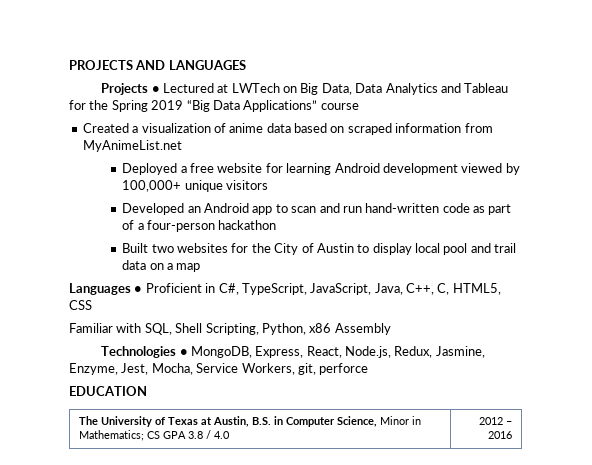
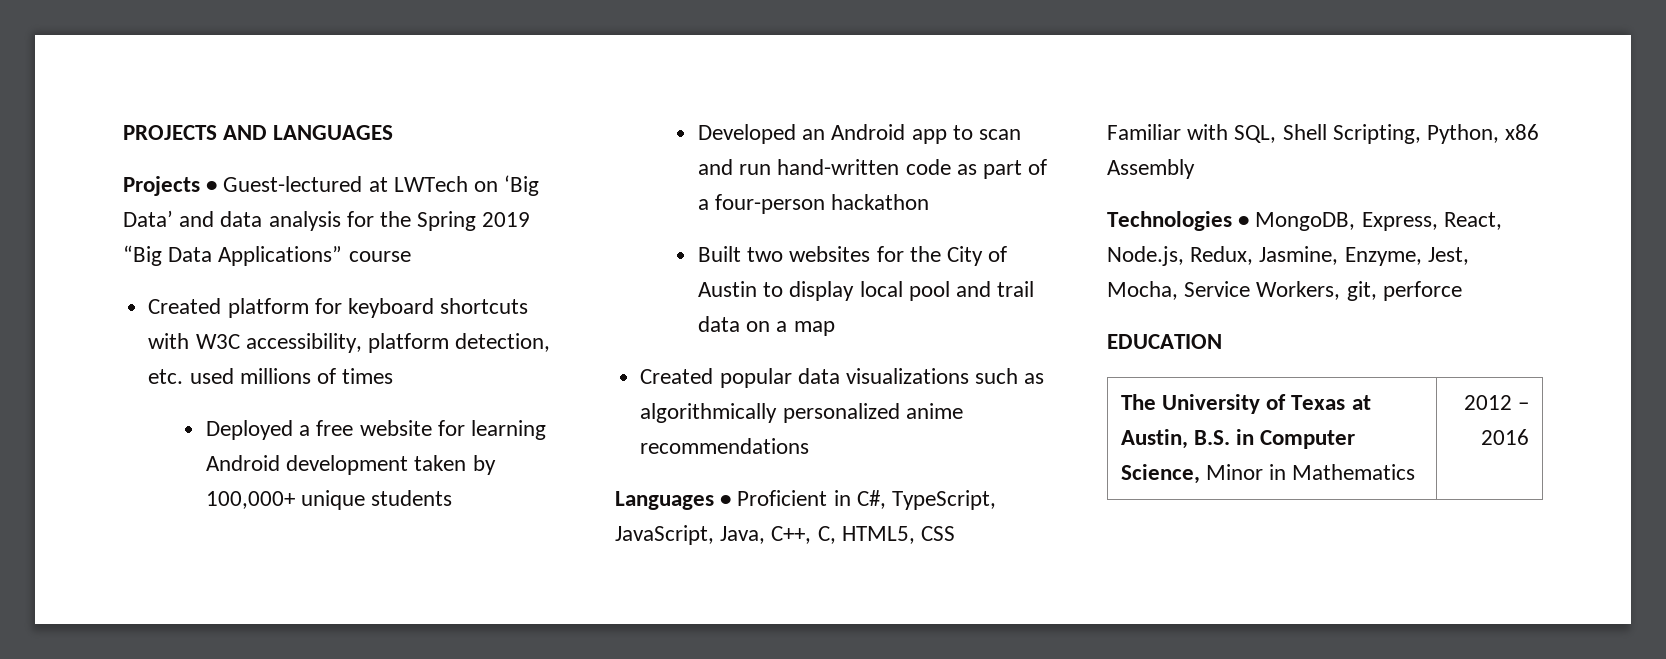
- Projects • Lectured at LWTech on Big Data, Data Analytics and Tableau for the Spring 2019 “Big Data Applications” course
+ Projects • Guest-lectured at LWTech on ‘Big Data’ and data analysis for the Spring 2019 “Big Data Applications” course
- Created a visualization of anime data based on scraped information from MyAnimeList.net
+ Created platform for keyboard shortcuts with W3C accessibility, platform detection, etc. used millions of times
- Deployed a free website for learning Android development viewed by 100,000+ unique visitors
+ Deployed a free website for learning Android development taken by 100,000+ unique students
+ Created popular data visualizations such as algorithmically personalized anime recommendations
- The University of Texas at Austin, B.S. in Computer Science, Minor in Mathematics; CS GPA 3.8 / 4.0 | 2012 – 2016
+ The University of Texas at Austin, B.S. in Computer Science, Minor in Mathematics | 2012 – 2016

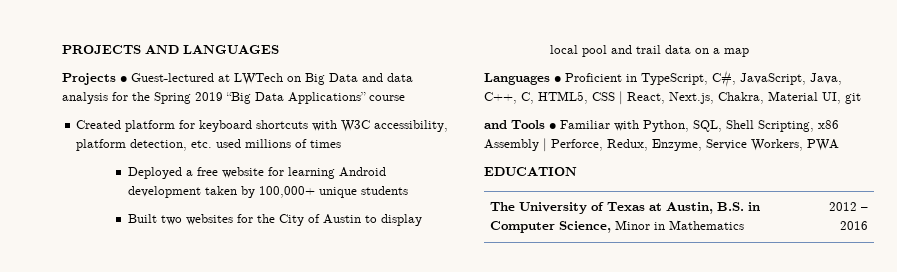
- Projects • Guest-lectured at LWTech on ‘Big Data’ and data analysis for the Spring 2019 “Big Data Applications” course
+ Projects • Guest-lectured at LWTech on Big Data and data analysis for the Spring 2019 “Big Data Applications” course
- Developed an Android app to scan and run hand-written code as part of a four-person hackathon
- Created popular data visualizations such as algorithmically personalized anime recommendations
- Languages • Proficient in C#, TypeScript, JavaScript, Java, C++, C, HTML5, CSS
- Familiar with SQL, Shell Scripting, Python, x86 Assembly
- Technologies • MongoDB, Express, React, Node.js, Redux, Jasmine, Enzyme, Jest, Mocha, Service Workers, git, perforce
+ Languages • Proficient in TypeScript, C#, JavaScript, Java, C++, C, HTML5, CSS | React, Next.js, Chakra, Material UI, git
+ and Tools • Familiar with Python, SQL, Shell Scripting, x86 Assembly | Perforce, Redux, Enzyme, Service Workers, PWA

